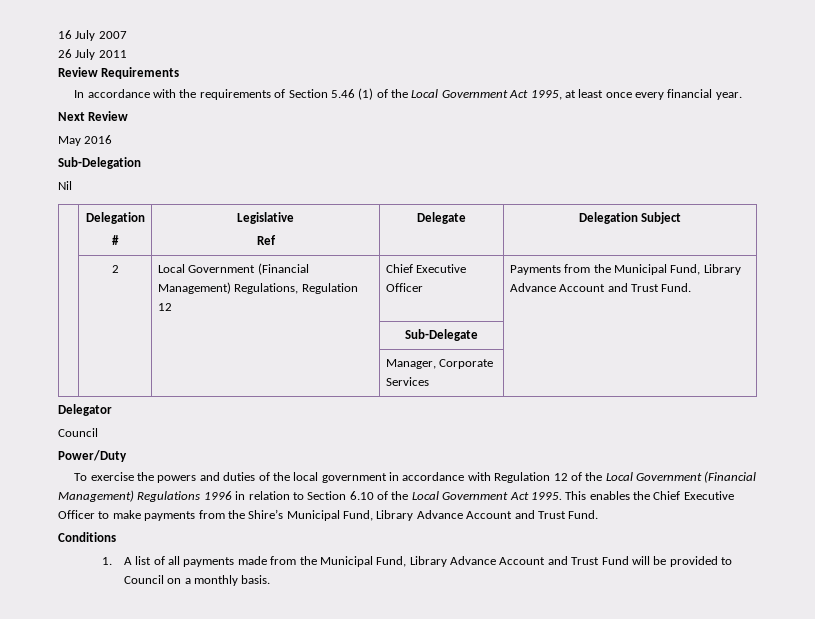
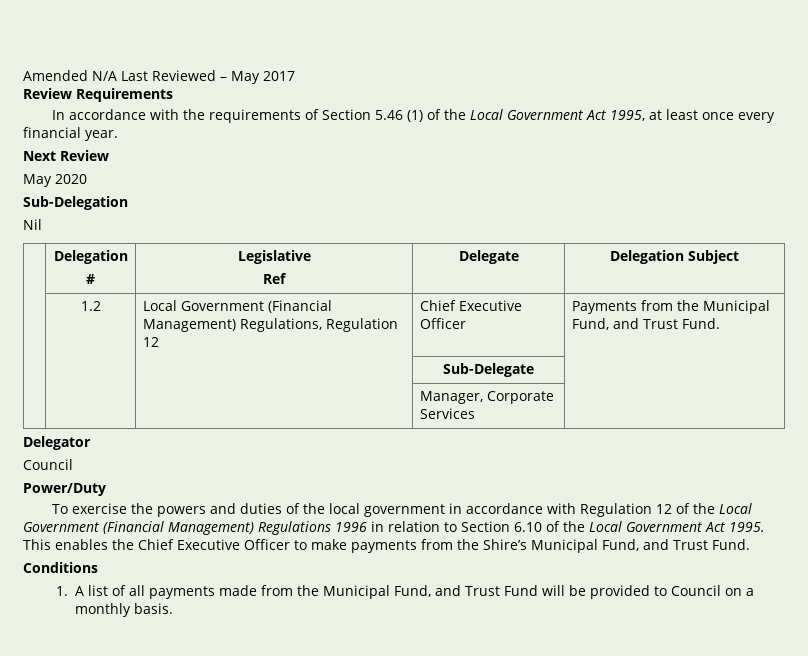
- 16 July 2007
- 26 July 2011
+ Amended N/A Last Reviewed – May 2017
- May 2016
+ May 2020
- | 2 | Local Government (Financial Management) Regulations, Regulation 12 | Chief Executive Officer | Payments from the Municipal Fund, Library Advance Account and Trust Fund.
+ | 1.2 | Local Government (Financial Management) Regulations, Regulation 12 | Chief Executive Officer | Payments from the Municipal Fund, and Trust Fund.
- This enables the Chief Executive Officer to make payments from the Shire’s Municipal Fund, Library Advance Account and Trust Fund.
+ This enables the Chief Executive Officer to make payments from the Shire’s Municipal Fund, and Trust Fund.
- 1. A list of all payments made from the Municipal Fund, Library Advance Account and Trust Fund will be provided to Council on a monthly basis.
+ 1. A list of all payments made from the Municipal Fund, and Trust Fund will be provided to Council on a monthly basis.

